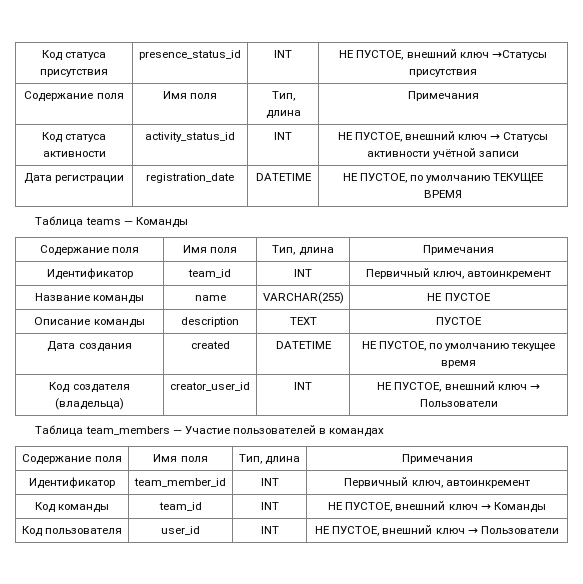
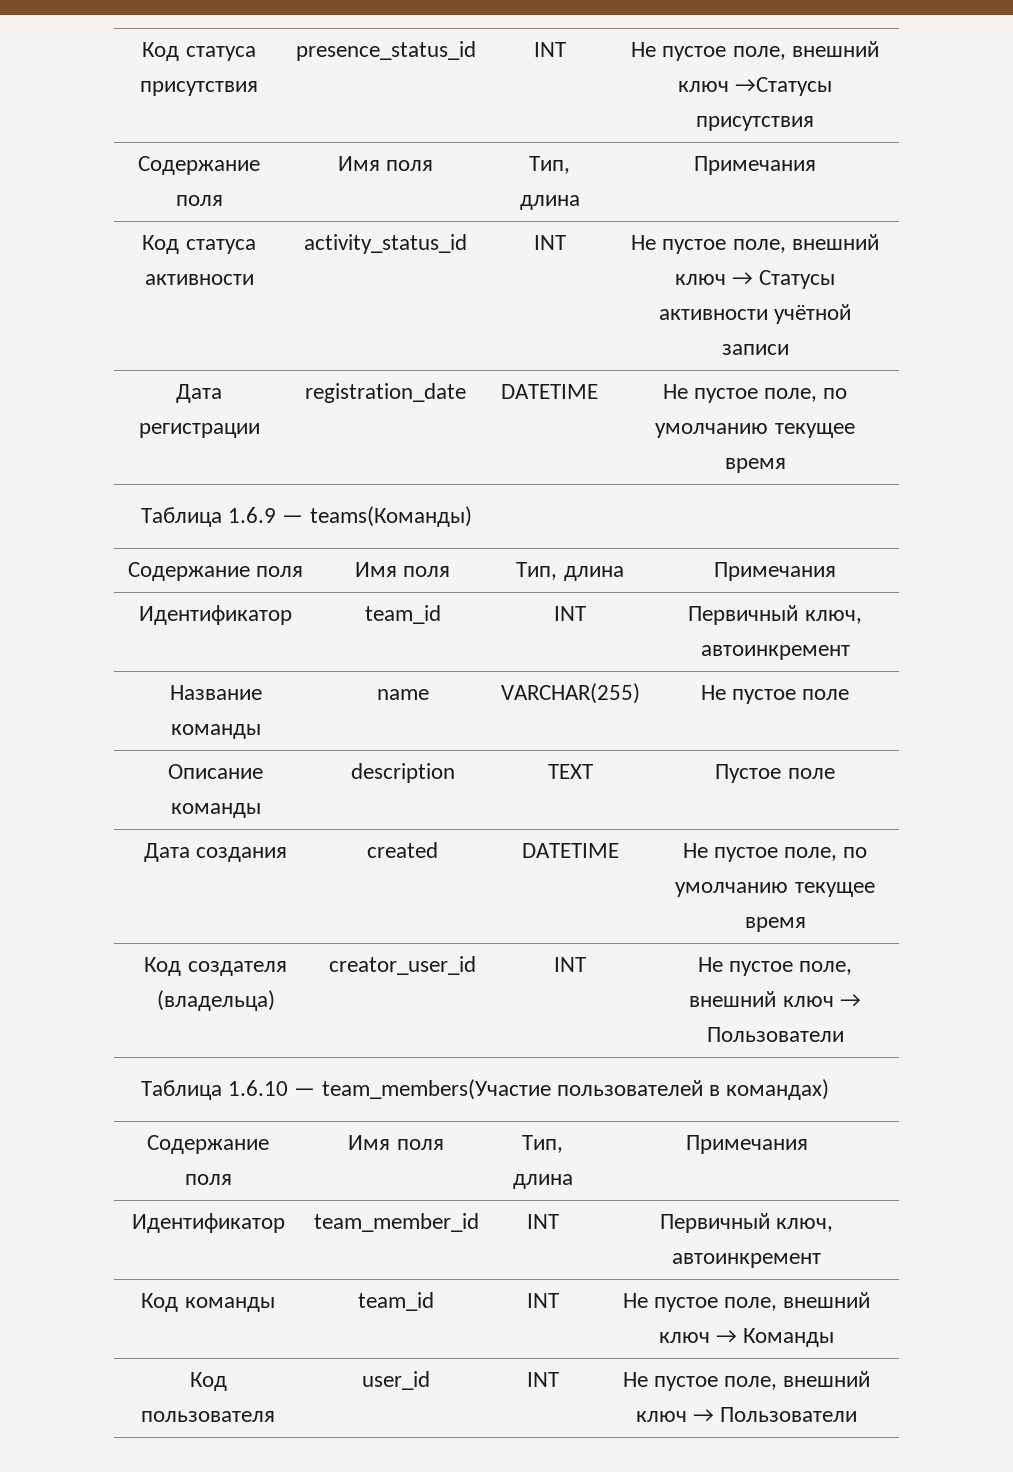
- Код статуса присутствия | presence_status_id | INT | НЕ ПУСТОЕ, внешний ключ →Статусы присутствия
+ Код статуса присутствия | presence_status_id | INT | Не пустое поле, внешний ключ →Статусы присутствия
- Код статуса активности | activity_status_id | INT | НЕ ПУСТОЕ, внешний ключ → Статусы активности учётной записи
+ Код статуса активности | activity_status_id | INT | Не пустое поле, внешний ключ → Статусы активности учётной записи
- Дата регистрации | registration_date | DATETIME | НЕ ПУСТОЕ, по умолчанию ТЕКУЩЕЕ ВРЕМЯ
- Таблица teams — Команды
+ Дата регистрации | registration_date | DATETIME | Не пустое поле, по умолчанию текущее время
+ Таблица 1.6.9 — teams(Команды)
- Название команды | name | VARCHAR(255) | НЕ ПУСТОЕ
+ Название команды | name | VARCHAR(255) | Не пустое поле
- Описание команды | description | TEXT | ПУСТОЕ
+ Описание команды | description | TEXT | Пустое поле
- Дата создания | created | DATETIME | НЕ ПУСТОЕ, по умолчанию текущее время
+ Дата создания | created | DATETIME | Не пустое поле, по умолчанию текущее время
- Код создателя (владельца) | creator_user_id | INT | НЕ ПУСТОЕ, внешний ключ → Пользователи
+ Код создателя (владельца) | creator_user_id | INT | Не пустое поле, внешний ключ → Пользователи
- Таблица team_members — Участие пользователей в командах
+ Таблица 1.6.10 — team_members(Участие пользователей в командах)
- Код команды | team_id | INT | НЕ ПУСТОЕ, внешний ключ → Команды
+ Код команды | team_id | INT | Не пустое поле, внешний ключ → Команды
- Код пользователя | user_id | INT | НЕ ПУСТОЕ, внешний ключ → Пользователи
+ Код пользователя | user_id | INT | Не пустое поле, внешний ключ → Пользователи

